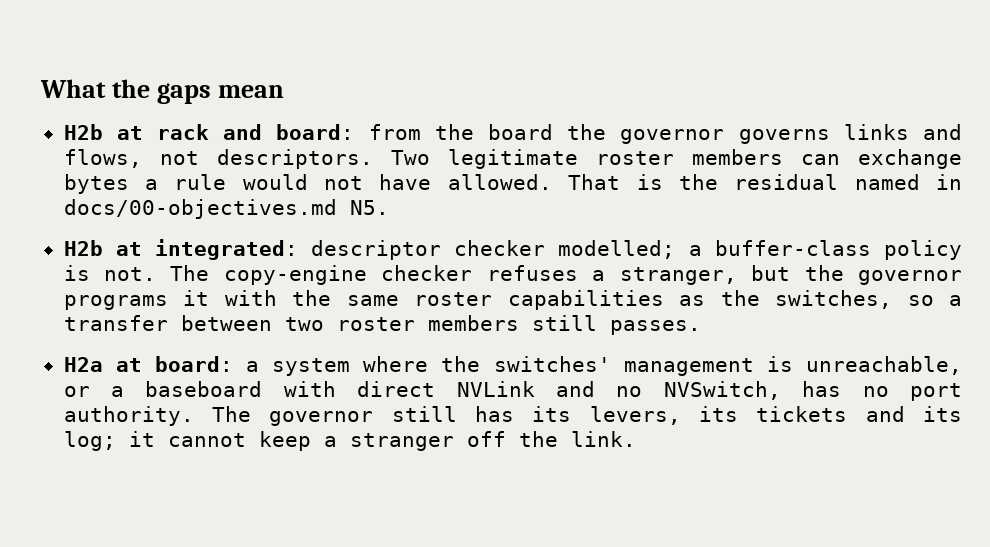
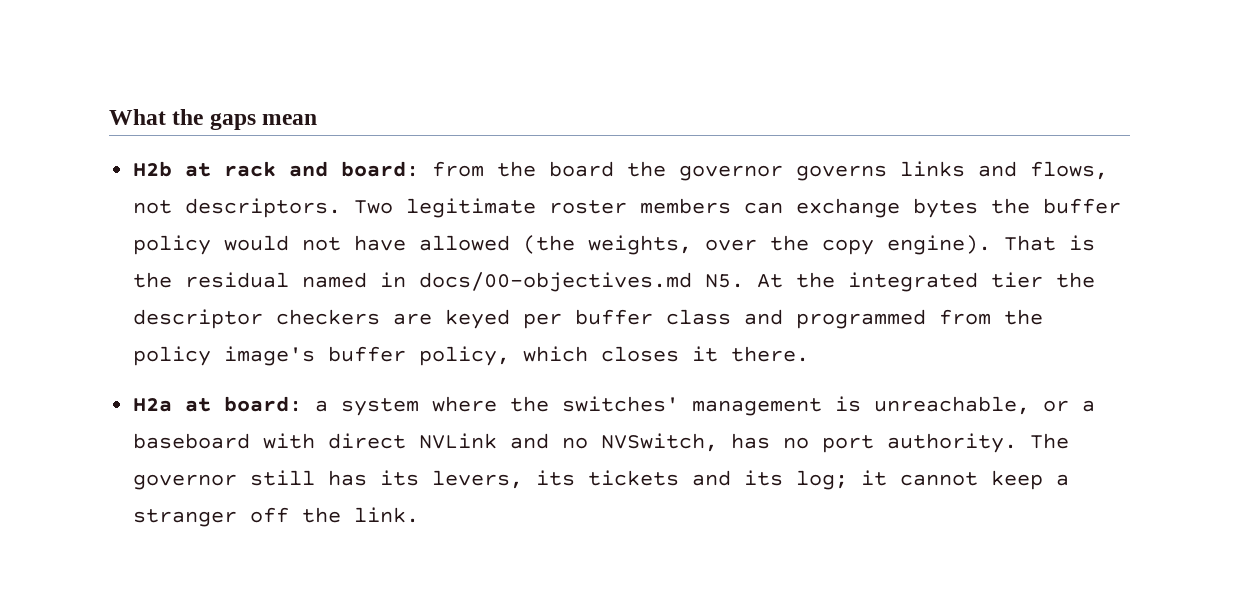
- Two legitimate roster members can exchange bytes a rule would not have allowed.
+ Two legitimate roster members can exchange bytes the buffer policy would not have allowed (the weights, over the copy engine).
- That is the residual named in docs/00-objectives.md N5.
- H2b at integrated: descriptor checker modelled; a buffer-class policy is not. The copy-engine checker refuses a stranger, but the governor programs it with the same roster capabilities as the switches, so a transfer between two roster members still passes.
+ That is the residual named in docs/00-objectives.md N5. At the integrated tier the descriptor checkers are keyed per buffer class and programmed from the policy image's buffer policy, which closes it there.

